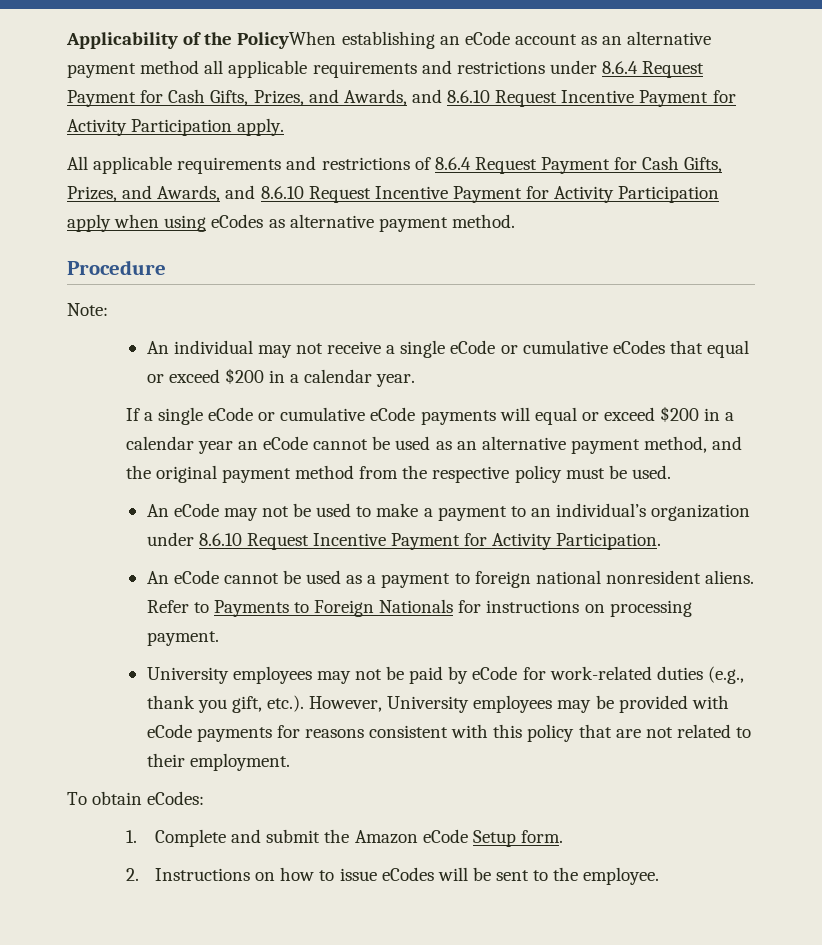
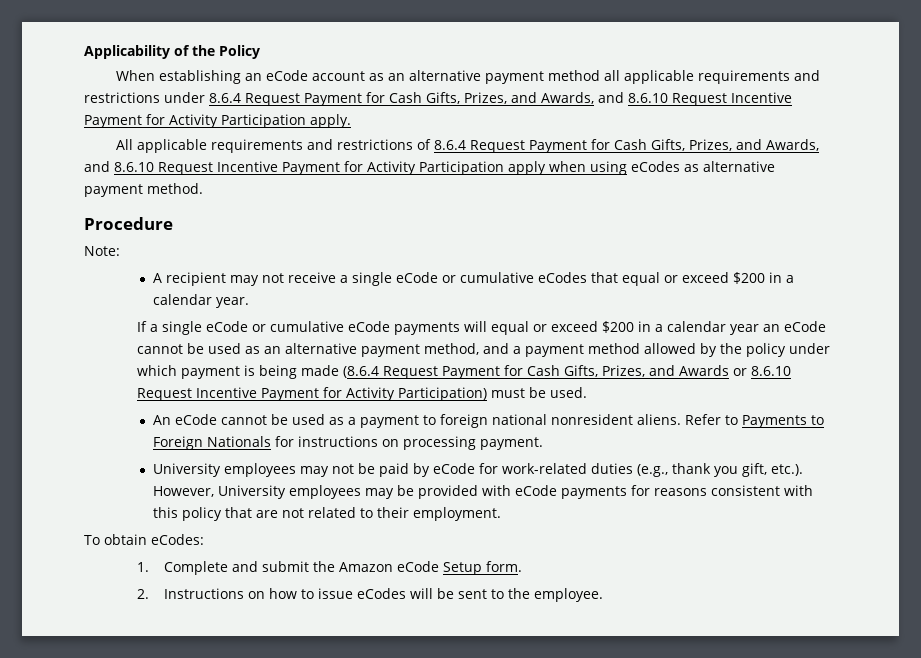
- Applicability of the PolicyWhen establishing an eCode account as an alternative payment method all applicable requirements and restrictions under 8.6.4 Request Payment for Cash Gifts, Prizes, and Awards, and 8.6.10 Request Incentive Payment for Activity Participation apply.
+ Applicability of the Policy
+ When establishing an eCode account as an alternative payment method all applicable requirements and restrictions under 8.6.4 Request Payment for Cash Gifts, Prizes, and Awards, and 8.6.10 Request Incentive Payment for Activity Participation apply.
- An individual may not receive a single eCode or cumulative eCodes that equal or exceed $200 in a calendar year.
+ A recipient may not receive a single eCode or cumulative eCodes that equal or exceed $200 in a calendar year.
- If a single eCode or cumulative eCode payments will equal or exceed $200 in a calendar year an eCode cannot be used as an alternative payment method, and the original payment method from the respective policy must be used.
- An eCode may not be used to make a payment to an individual’s organization under 8.6.10 Request Incentive Payment for Activity Participation.
+ If a single eCode or cumulative eCode payments will equal or exceed $200 in a calendar year an eCode cannot be used as an alternative payment method, and a payment method allowed by the policy under which payment is being made (8.6.4 Request Payment for Cash Gifts, Prizes, and Awards or 8.6.10 Request Incentive Payment for Activity Participation) must be used.

